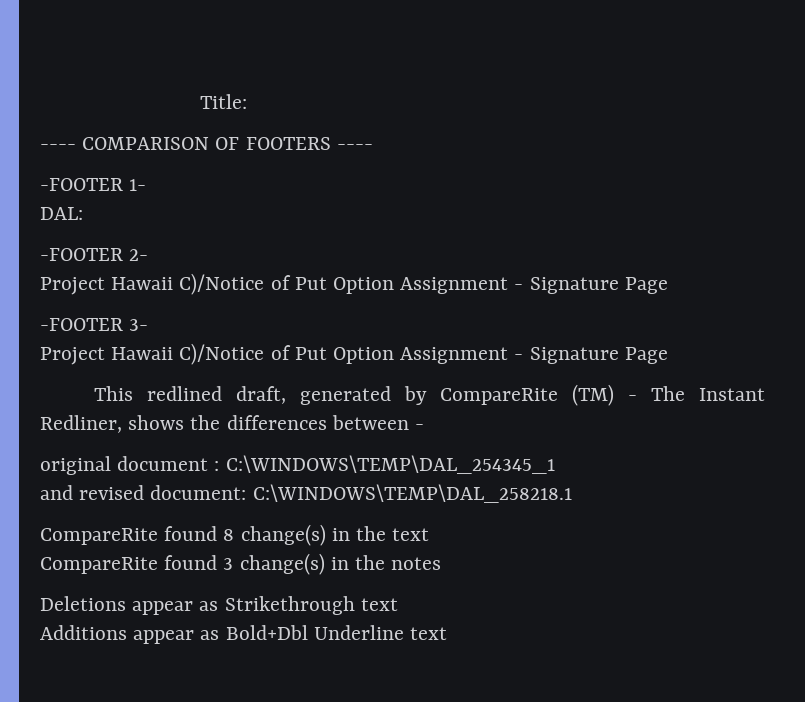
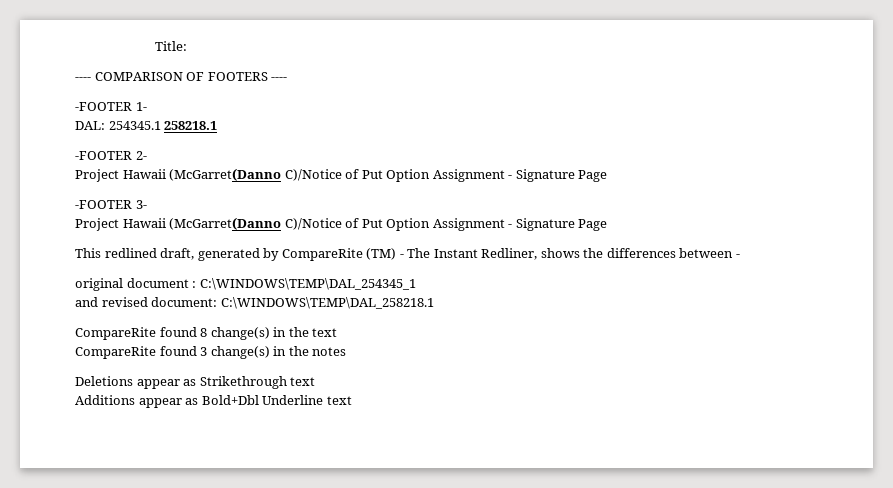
- DAL:
+ DAL: 254345.1 258218.1
  -FOOTER 2-
- Project Hawaii C)/Notice of Put Option Assignment - Signature Page
+ Project Hawaii (McGarret(Danno C)/Notice of Put Option Assignment - Signature Page
  -FOOTER 3-
- Project Hawaii C)/Notice of Put Option Assignment - Signature Page
+ Project Hawaii (McGarret(Danno C)/Notice of Put Option Assignment - Signature Page

